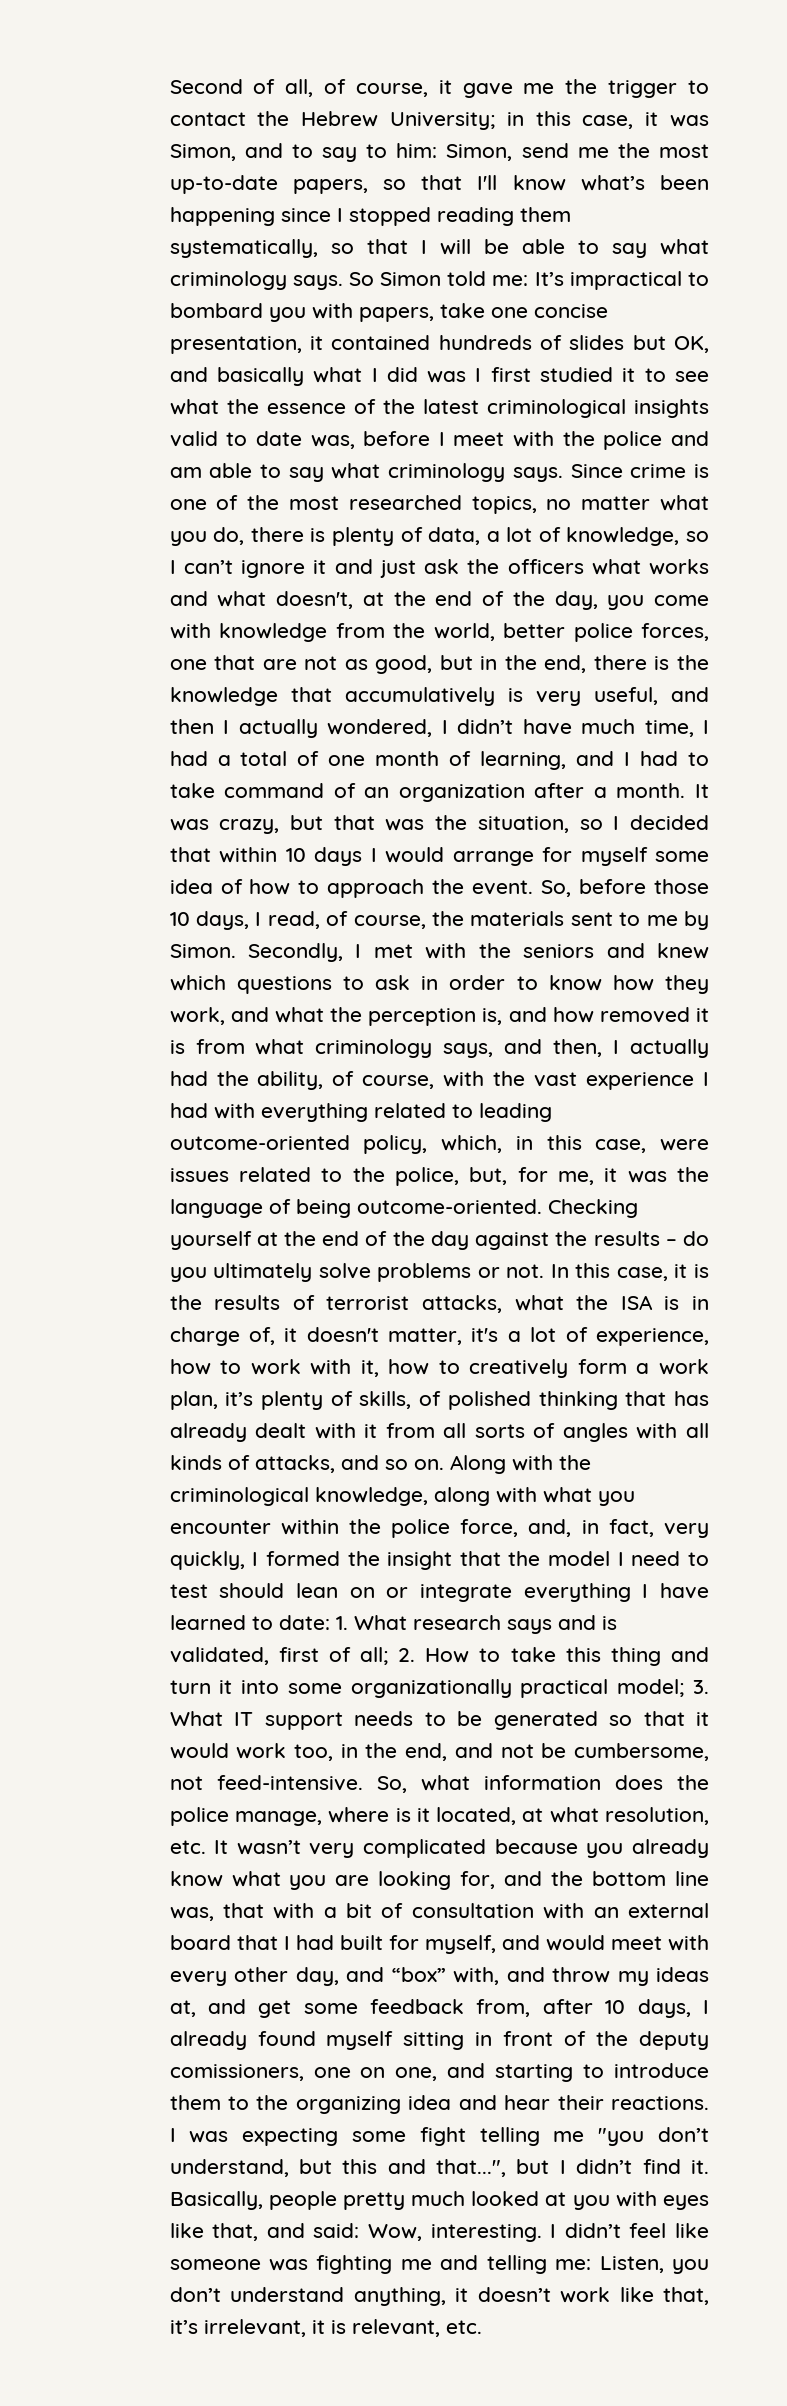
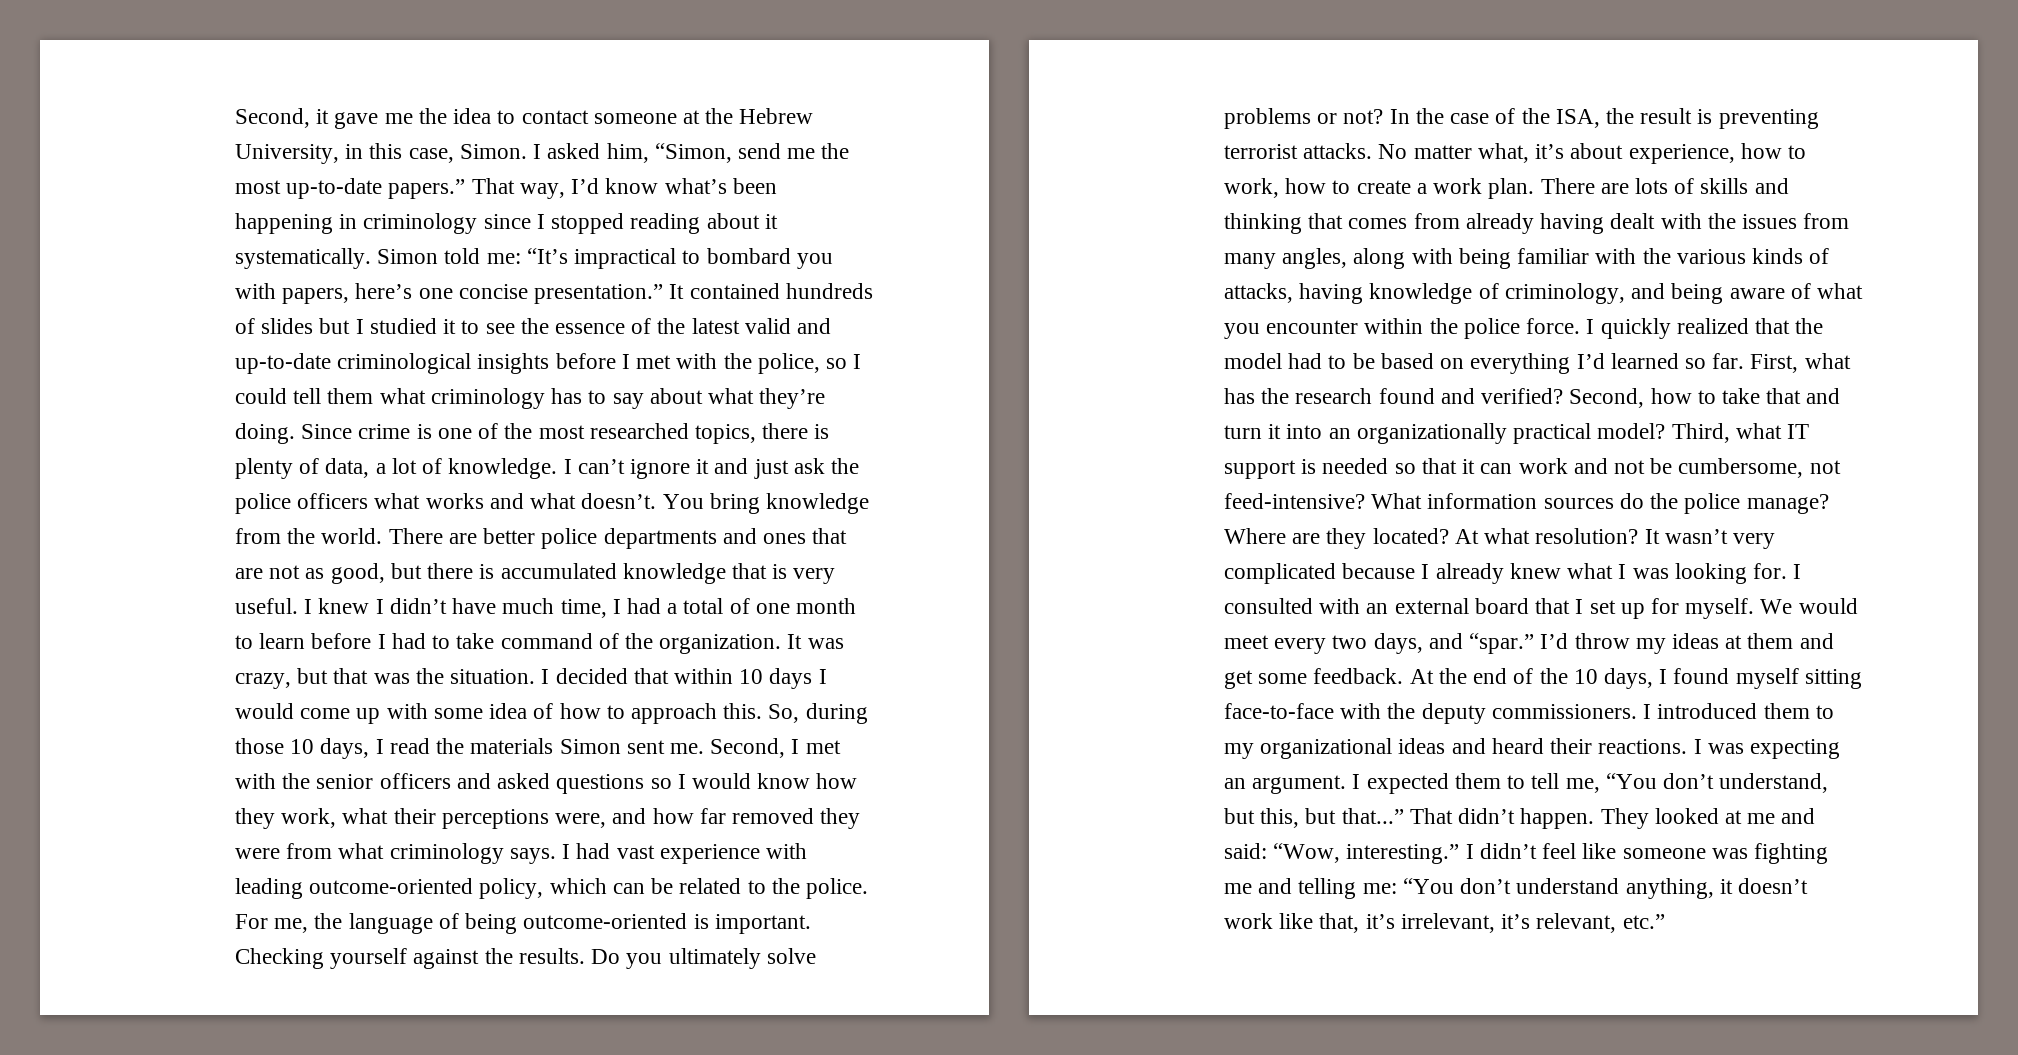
- Second of all, of course, it gave me the trigger to contact the Hebrew University; in this case, it was Simon, and to say to him: Simon, send me the most up-to-date papers, so that I'll know what’s been happening since I stopped reading them systematically, so that I will be able to say what criminology says. So Simon told me: It’s impractical to bombard you with papers, take one concise presentation, it contained hundreds of slides but OK, and basically what I did was I first studied it to see what the essence of the latest criminological insights valid to date was, before I meet with the police and am able to say what criminology says.
+ Second, it gave me the idea to contact someone at the Hebrew University, in this case, Simon. I asked him, “Simon, send me the most up-to-date papers.” That way, I’d know what’s been happening in criminology since I stopped reading about it systematically. Simon told me: “It’s impractical to bombard you with papers, here’s one concise presentation.” It contained hundreds of slides but I studied it to see the essence of the latest valid and up-to-date criminological insights before I met with the police, so I could tell them what criminology has to say about what they’re doing.
- Since crime is one of the most researched topics, no matter what you do, there is plenty of data, a lot of knowledge, so I can’t ignore it and just ask the officers what works and what doesn't, at the end of the day, you come with knowledge from the world, better police forces, one that are not as good, but in the end, there is the knowledge that accumulatively is very useful, and then I actually wondered, I didn’t have much time, I had a total of one month of learning, and I had to take command of an organization after a month.
+ Since crime is one of the most researched topics, there is plenty of data, a lot of knowledge. I can’t ignore it and just ask the police officers what works and what doesn’t. You bring knowledge from the world. There are better police departments and ones that are not as good, but there is accumulated knowledge that is very useful. I knew I didn’t have much time, I had a total of one month to learn before I had to take command of the organization.
- It was crazy, but that was the situation, so I decided that within 10 days I would arrange for myself some idea of how to approach the event. So, before those 10 days, I read, of course, the materials sent to me by Simon. Secondly, I met with the seniors and knew which questions to ask in order to know how they work, and what the perception is, and how removed it is from what criminology says, and then, I actually had the ability, of course, with the vast experience I had with everything related to leading outcome-oriented policy, which, in this case, were issues related to the police, but, for me, it was the language of being outcome-oriented. Checking yourself at the end of the day against the results – do you ultimately solve problems or not. In this case, it is the results of terrorist attacks, what the ISA is in charge of, it doesn't matter, it's a lot of experience, how to work with it, how to creatively form a work plan, it’s plenty of skills, of polished thinking that has already dealt with it from all sorts of angles with all kinds of attacks, and so on. Along with the criminological knowledge, along with what you encounter within the police force, and, in fact, very quickly, I formed the insight that the model I need to test should lean on or integrate everything I have learned to date: 1. What research says and is validated, first of all; 2. How to take this thing and turn it into some organizationally practical model; 3. What IT support needs to be generated so that it would work too, in the end, and not be cumbersome, not feed-intensive. So, what information does the police manage, where is it located, at what resolution, etc. It wasn’t very complicated because you already know what you are looking for, and the bottom line was, that with a bit of consultation with an external board that I had built for myself, and would meet with every other day, and “box” with, and throw my ideas at, and get some feedback from, after 10 days, I already found myself sitting in front of the deputy comissioners, one on one, and starting to introduce them to the organizing idea and hear their reactions.
+ It was crazy, but that was the situation. I decided that within 10 days I would come up with some idea of how to approach this. So, during those 10 days, I read the materials Simon sent me. Second, I met with the senior officers and asked questions so I would know how they work, what their perceptions were, and how far removed they were from what criminology says. I had vast experience with leading outcome-oriented policy, which can be related to the police. For me, the language of being outcome-oriented is important. Checking yourself against the results. Do you ultimately solve problems or not? In the case of the ISA, the result is preventing terrorist attacks. No matter what, it’s about experience, how to work, how to create a work plan. There are lots of skills and thinking that comes from already having dealt with the issues from many angles, along with being familiar with the various kinds of attacks, having knowledge of criminology, and being aware of what you encounter within the police force. I quickly realized that the model had to be based on everything I’d learned so far. First, what has the research found and verified? Second, how to take that and turn it into an organizationally practical model? Third, what IT support is needed so that it can work and not be cumbersome, not feed-intensive? What information sources do the police manage? Where are they located? At what resolution? It wasn’t very complicated because I already knew what I was looking for. I consulted with an external board that I set up for myself. We would meet every two days, and “spar.” I’d throw my ideas at them and get some feedback. At the end of the 10 days, I found myself sitting face-to-face with the deputy commissioners. I introduced them to my organizational ideas and heard their reactions.
- I was expecting some fight telling me "you don’t understand, but this and that...", but I didn’t find it. Basically, people pretty much looked at you with eyes like that, and said: Wow, interesting.
+ I was expecting an argument. I expected them to tell me, “You don’t understand, but this, but that...” That didn’t happen. They looked at me and said: “Wow, interesting.”
- I didn’t feel like someone was fighting me and telling me: Listen, you don’t understand anything, it doesn’t work like that, it’s irrelevant, it is relevant, etc.
+ I didn’t feel like someone was fighting me and telling me: “You don’t understand anything, it doesn’t work like that, it’s irrelevant, it’s relevant, etc.”

